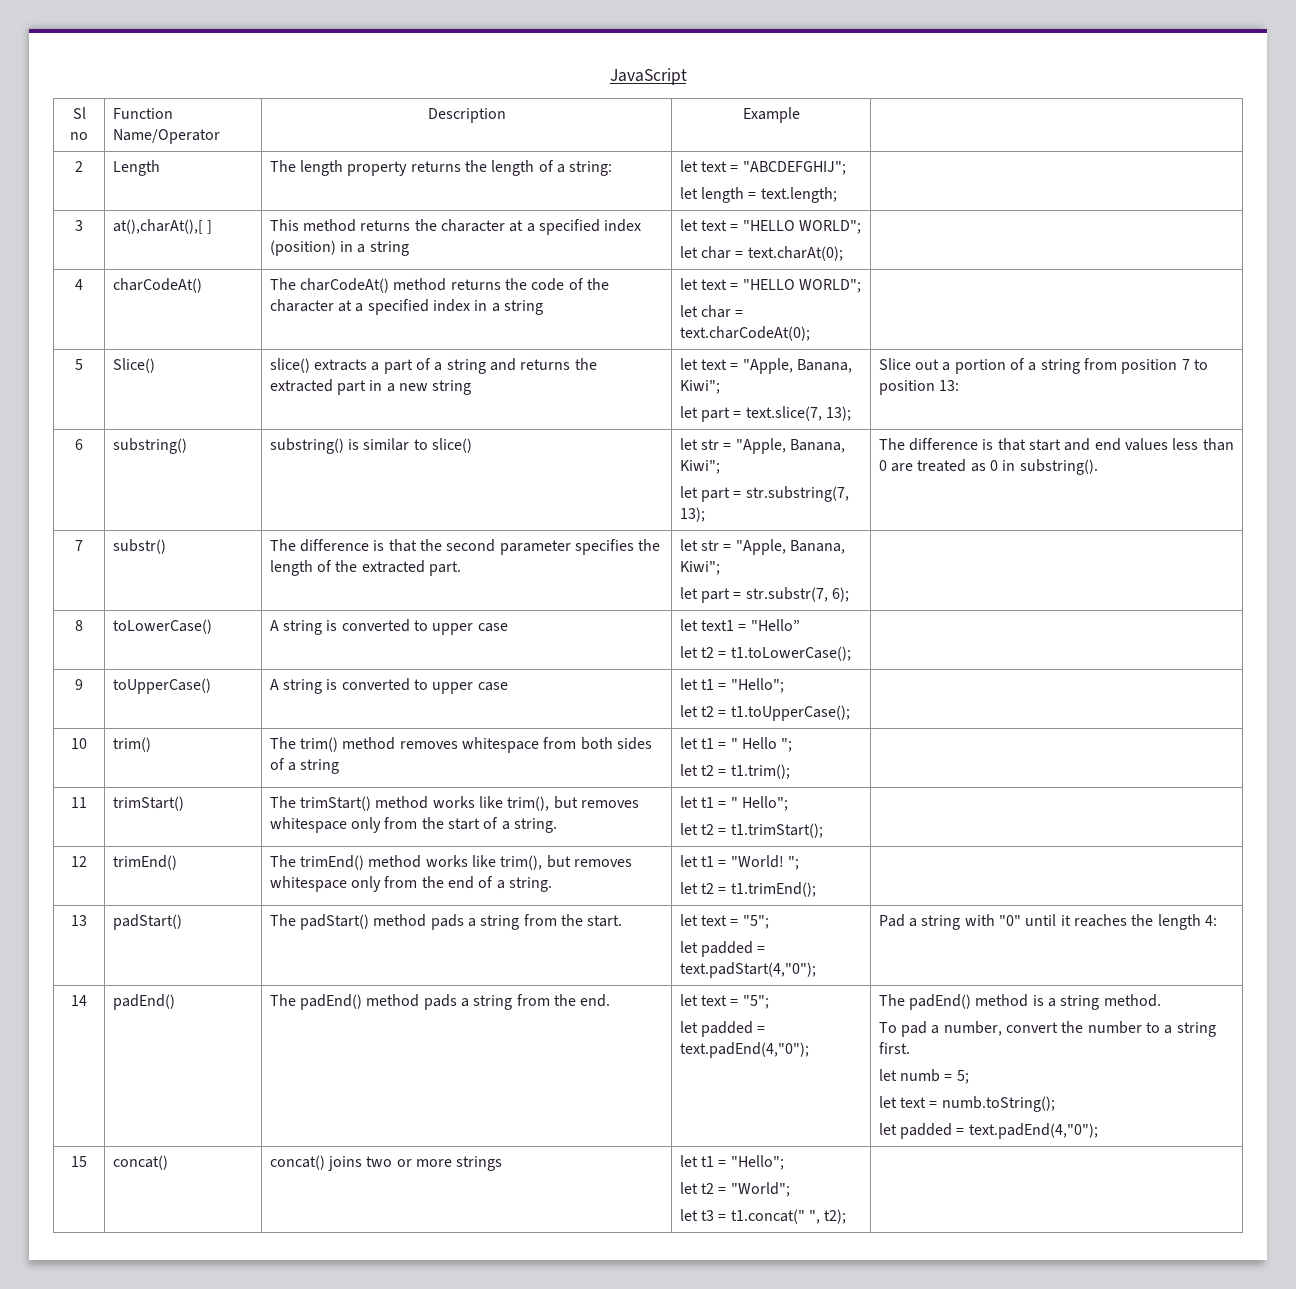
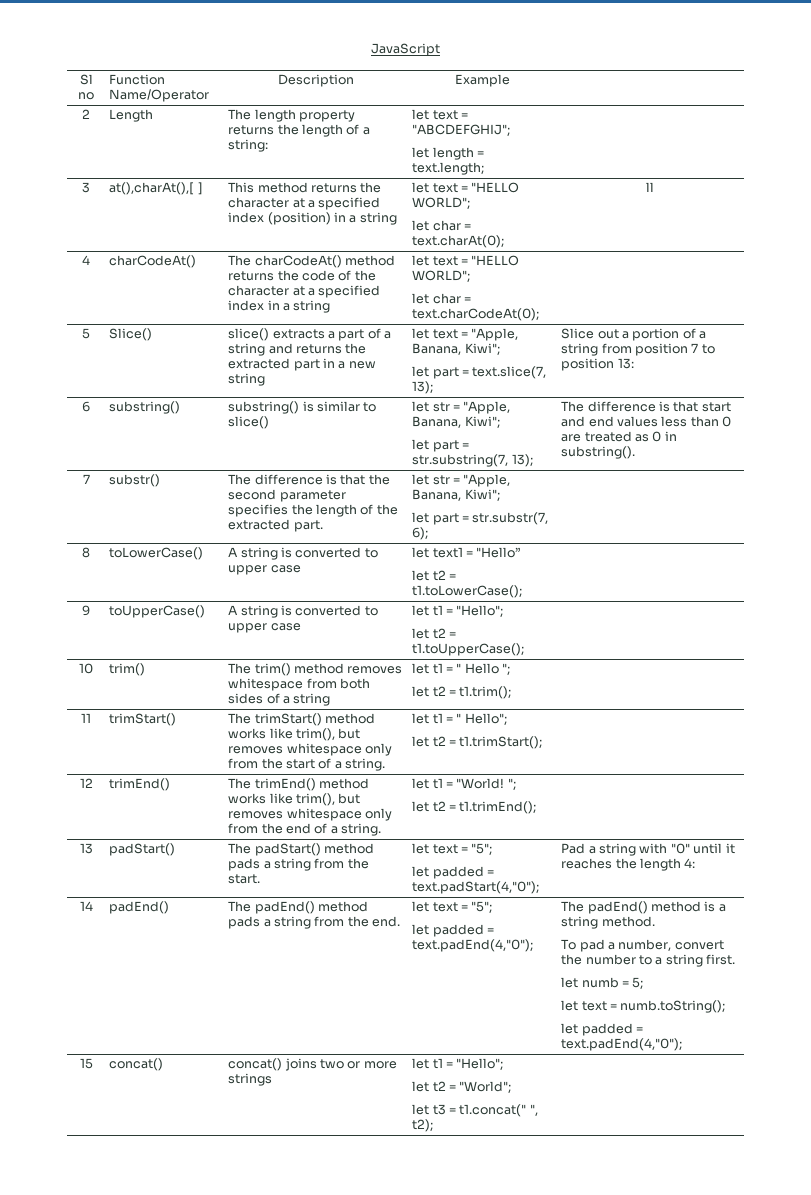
  3 | at(),charAt(),[ ] | This method returns the character at a specified index (position) in a string | let text = "HELLO WORLD";
- let char = text.charAt(0); |
+ let char = text.charAt(0); | ll

